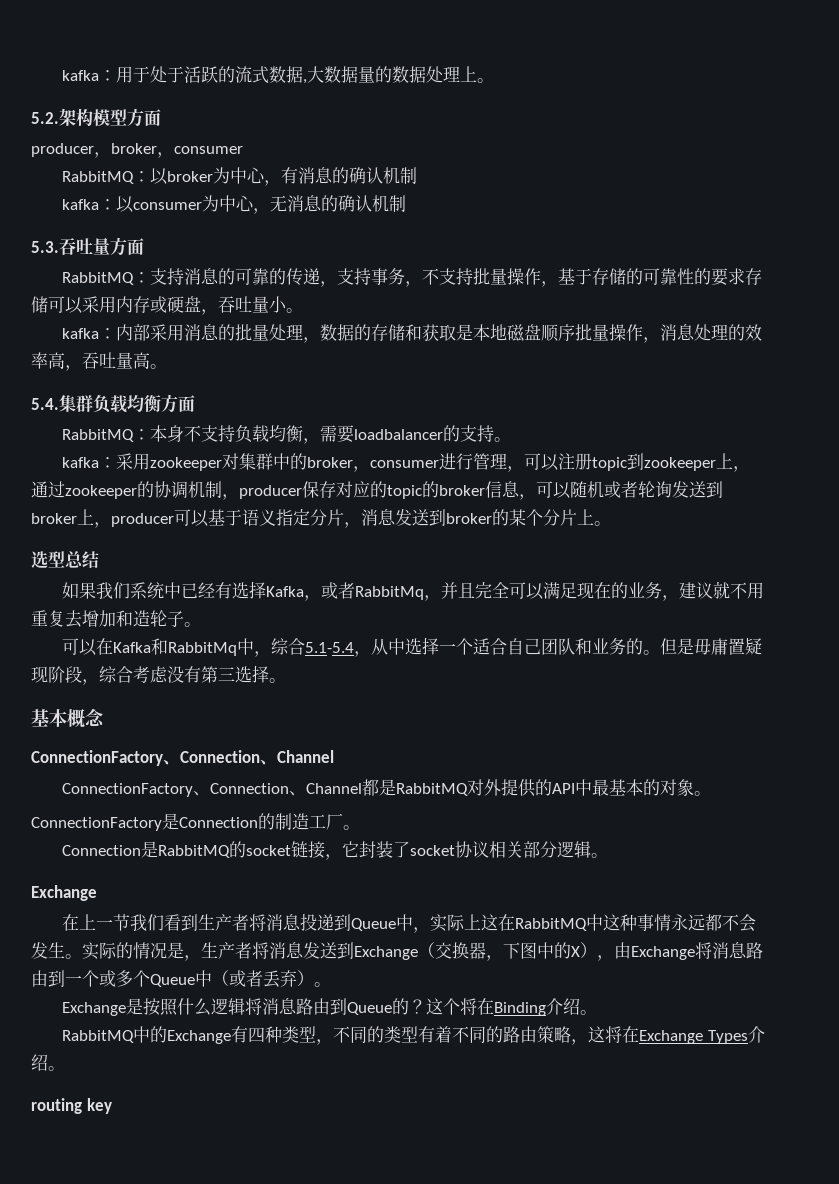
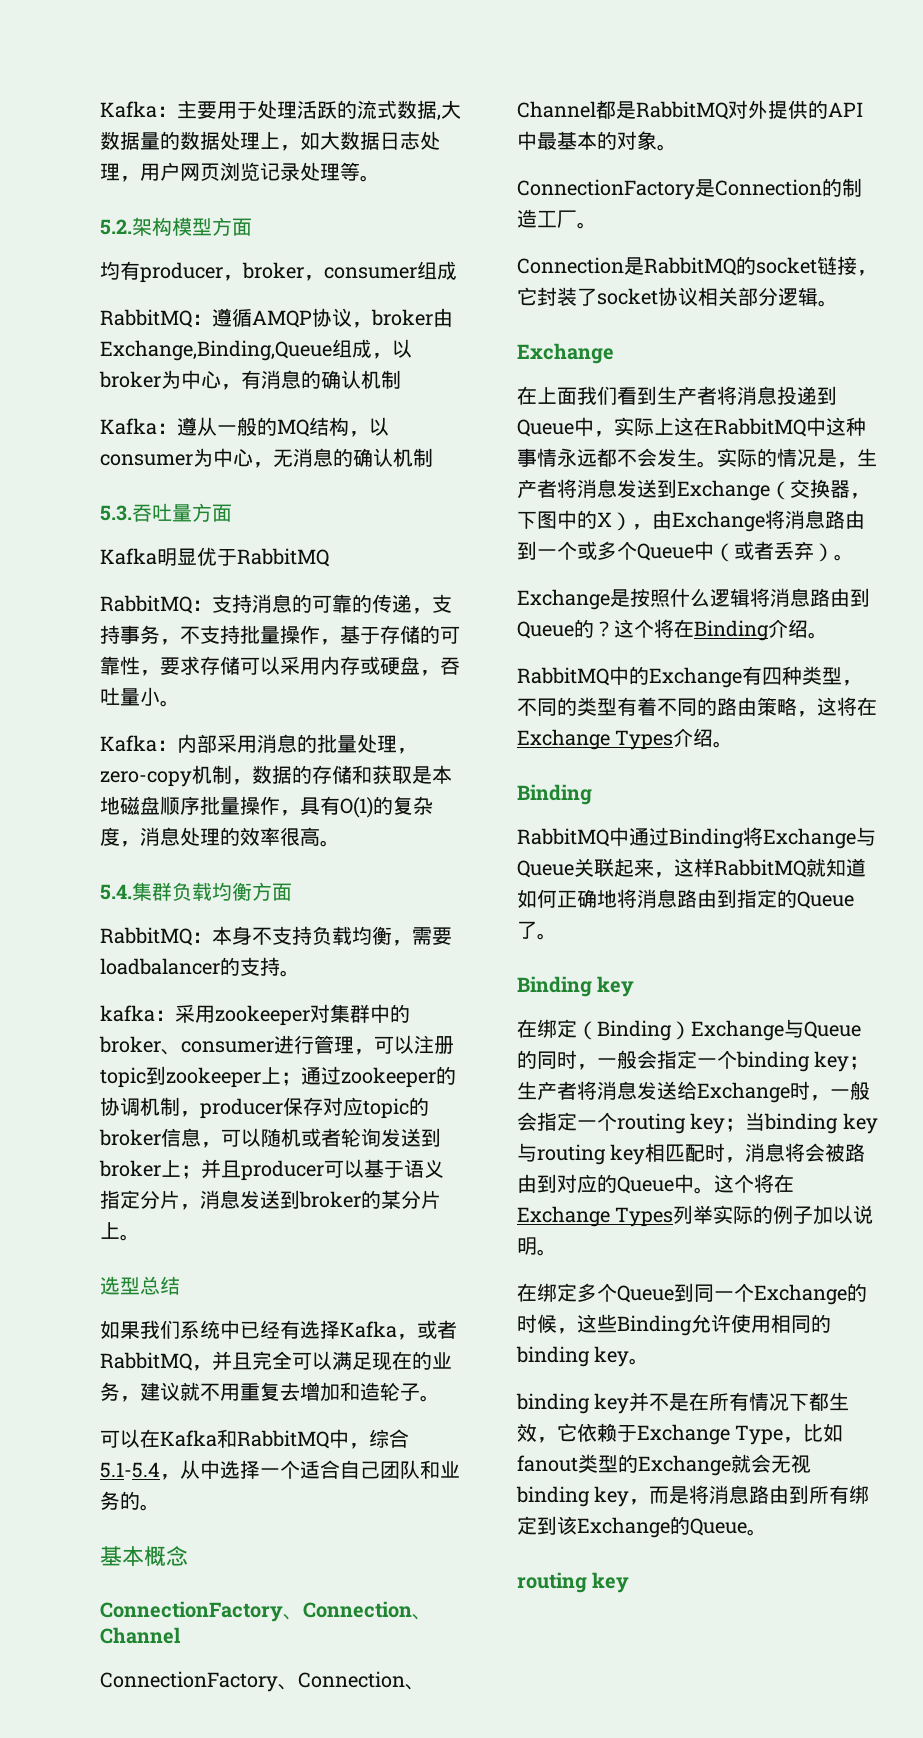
- kafka：用于处于活跃的流式数据,大数据量的数据处理上。
+ Kafka：主要用于处理活跃的流式数据,大数据量的数据处理上，如大数据日志处理，用户网页浏览记录处理等。
- producer，broker，consumer
- RabbitMQ：以broker为中心，有消息的确认机制
+ 均有producer，broker，consumer组成
+ RabbitMQ：遵循AMQP协议，broker由Exchange,Binding,Queue组成，以broker为中心，有消息的确认机制
- kafka：以consumer为中心，无消息的确认机制
+ Kafka：遵从一般的MQ结构，以consumer为中心，无消息的确认机制
+ Kafka明显优于RabbitMQ
- RabbitMQ：支持消息的可靠的传递，支持事务，不支持批量操作，基于存储的可靠性的要求存储可以采用内存或硬盘，吞吐量小。
+ RabbitMQ：支持消息的可靠的传递，支持事务，不支持批量操作，基于存储的可靠性，要求存储可以采用内存或硬盘，吞吐量小。
- kafka：内部采用消息的批量处理，数据的存储和获取是本地磁盘顺序批量操作，消息处理的效率高，吞吐量高。
+ Kafka：内部采用消息的批量处理，zero-copy机制，数据的存储和获取是本地磁盘顺序批量操作，具有O(1)的复杂度，消息处理的效率很高。
- kafka：采用zookeeper对集群中的broker，consumer进行管理，可以注册topic到zookeeper上，通过zookeeper的协调机制，producer保存对应的topic的broker信息，可以随机或者轮询发送到broker上，producer可以基于语义指定分片，消息发送到broker的某个分片上。
+ kafka：采用zookeeper对集群中的broker、consumer进行管理，可以注册topic到zookeeper上；通过zookeeper的协调机制，producer保存对应topic的broker信息，可以随机或者轮询发送到broker上；并且producer可以基于语义指定分片，消息发送到broker的某分片上。
- 如果我们系统中已经有选择Kafka，或者RabbitMq，并且完全可以满足现在的业务，建议就不用重复去增加和造轮子。
+ 如果我们系统中已经有选择Kafka，或者RabbitMQ，并且完全可以满足现在的业务，建议就不用重复去增加和造轮子。
- 可以在Kafka和RabbitMq中，综合5.1-5.4，从中选择一个适合自己团队和业务的。但是毋庸置疑现阶段，综合考虑没有第三选择。
+ 可以在Kafka和RabbitMQ中，综合5.1-5.4，从中选择一个适合自己团队和业务的。
- 在上一节我们看到生产者将消息投递到Queue中，实际上这在RabbitMQ中这种事情永远都不会发生。
+ 在上面我们看到生产者将消息投递到Queue中，实际上这在RabbitMQ中这种事情永远都不会发生。
  RabbitMQ中的Exchange有四种类型，不同的类型有着不同的路由策略，这将在Exchange Types介绍。
+ Binding
+ RabbitMQ中通过Binding将Exchange与Queue关联起来，这样RabbitMQ就知道如何正确地将消息路由到指定的Queue了。
+ Binding key
+ 在绑定（Binding）Exchange与Queue的同时，一般会指定一个binding key；生产者将消息发送给Exchange时，一般会指定一个routing key；当binding key与routing key相匹配时，消息将会被路由到对应的Queue中。这个将在Exchange Types列举实际的例子加以说明。
+ 在绑定多个Queue到同一个Exchange的时候，这些Binding允许使用相同的binding key。
+ binding key并不是在所有情况下都生效，它依赖于Exchange Type，比如fanout类型的Exchange就会无视binding key，而是将消息路由到所有绑定到该Exchange的Queue。

